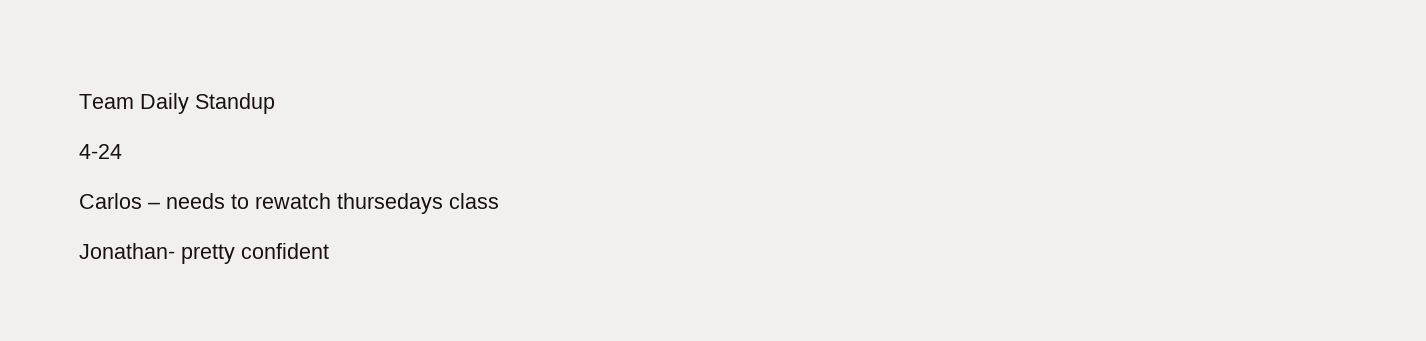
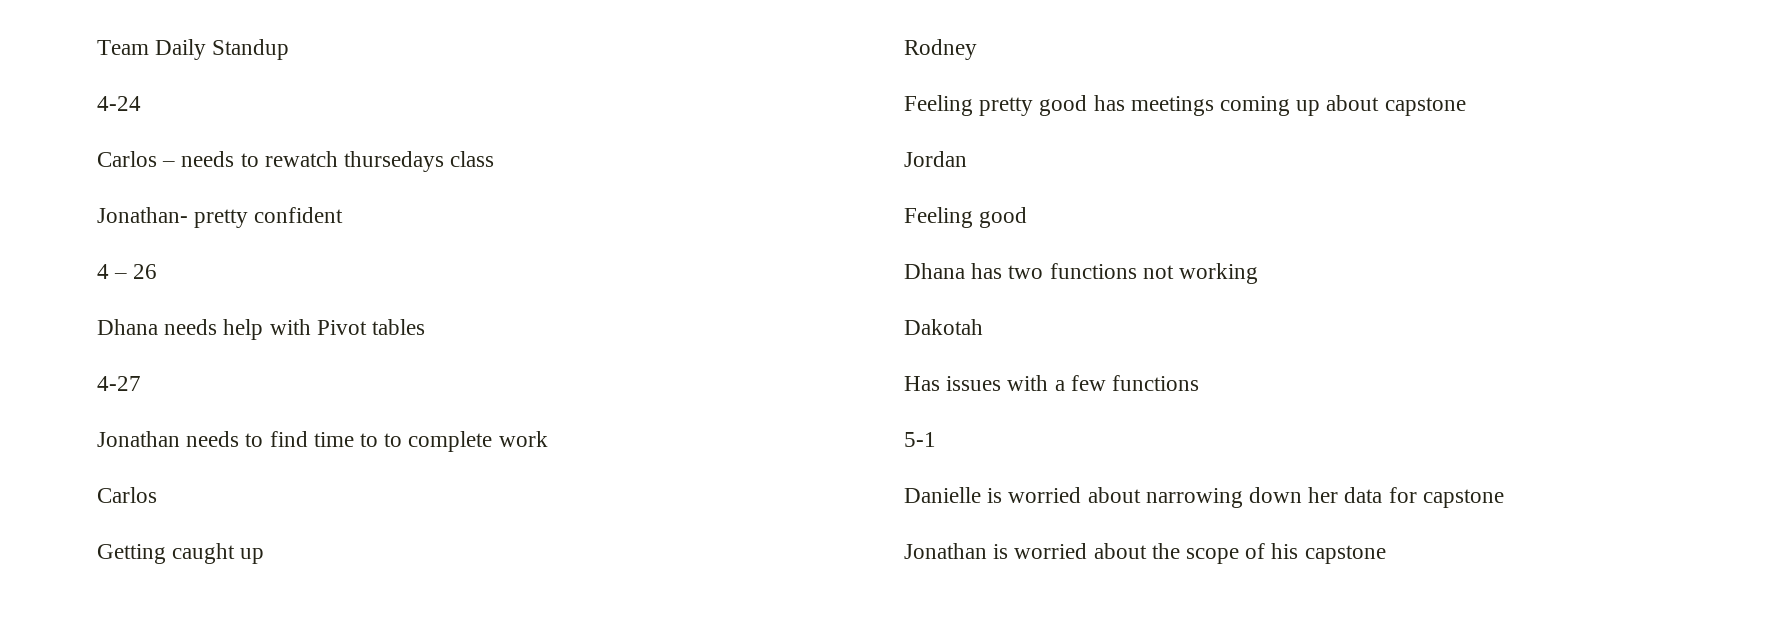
+ 4 – 26
+ Dhana needs help with Pivot tables
+ 4-27
+ Jonathan needs to find time to to complete work
+ Carlos
+ Getting caught up
+ Rodney
+ Feeling pretty good has meetings coming up about capstone
+ Jordan
+ Feeling good
+ Dhana has two functions not working
+ Dakotah
+ Has issues with a few functions
+ 5-1
+ Danielle is worried about narrowing down her data for capstone
+ Jonathan is worried about the scope of his capstone

